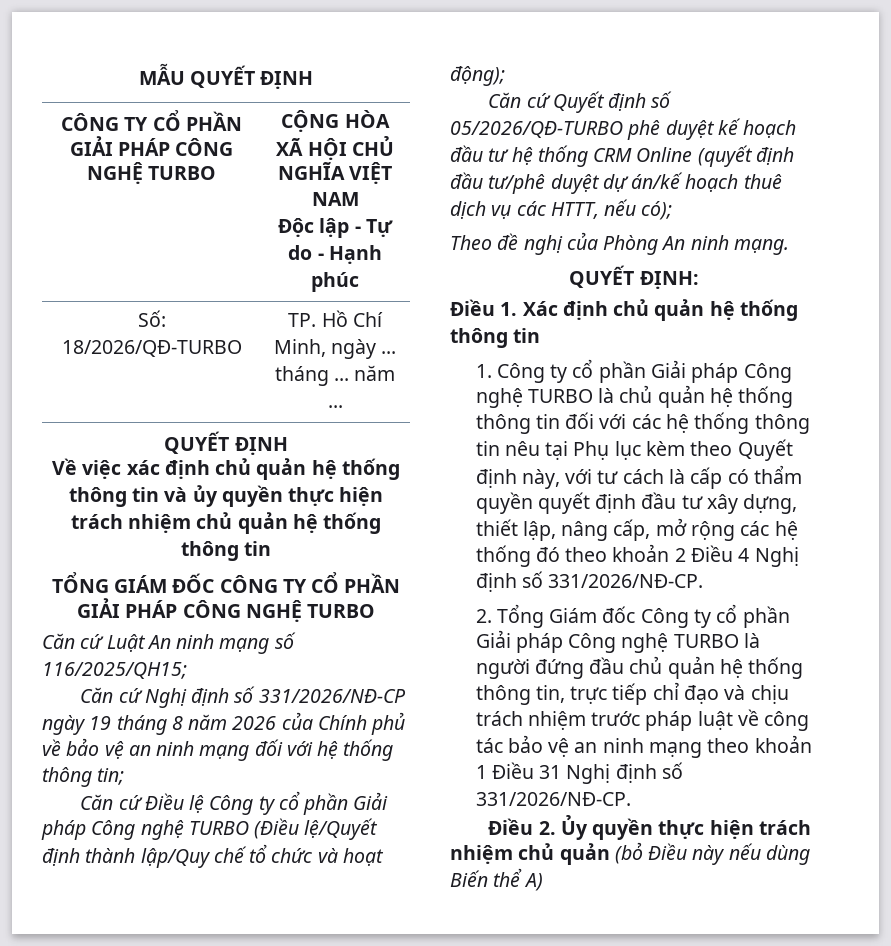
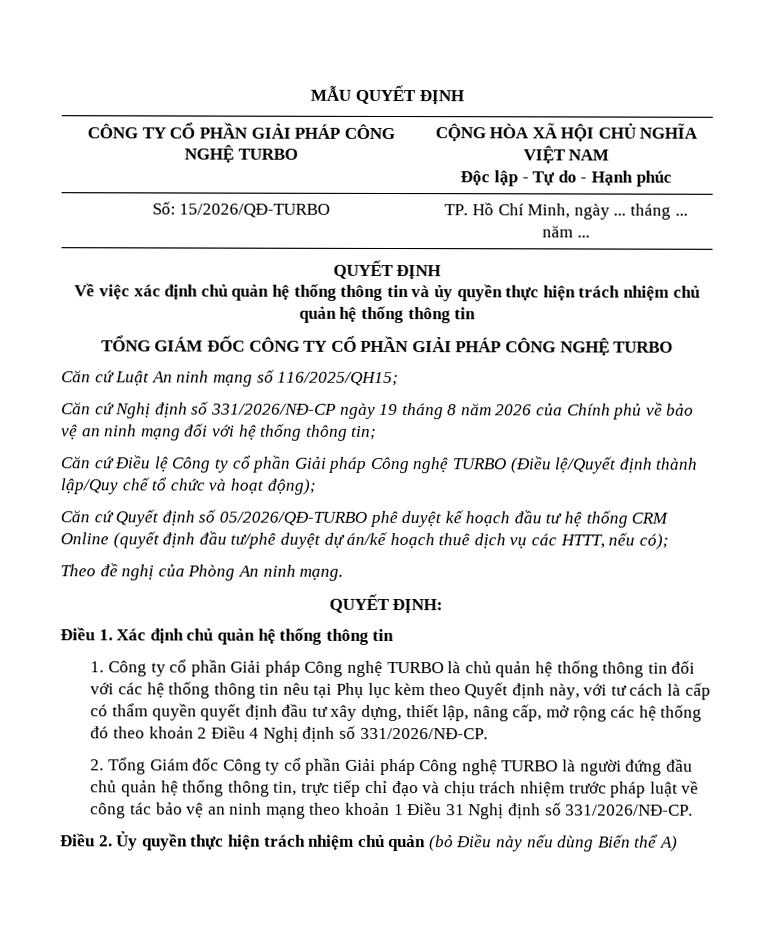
- Số: 18/2026/QĐ-TURBO | TP. Hồ Chí Minh, ngày ... tháng ... năm ...
+ Số: 15/2026/QĐ-TURBO | TP. Hồ Chí Minh, ngày ... tháng ... năm ...

